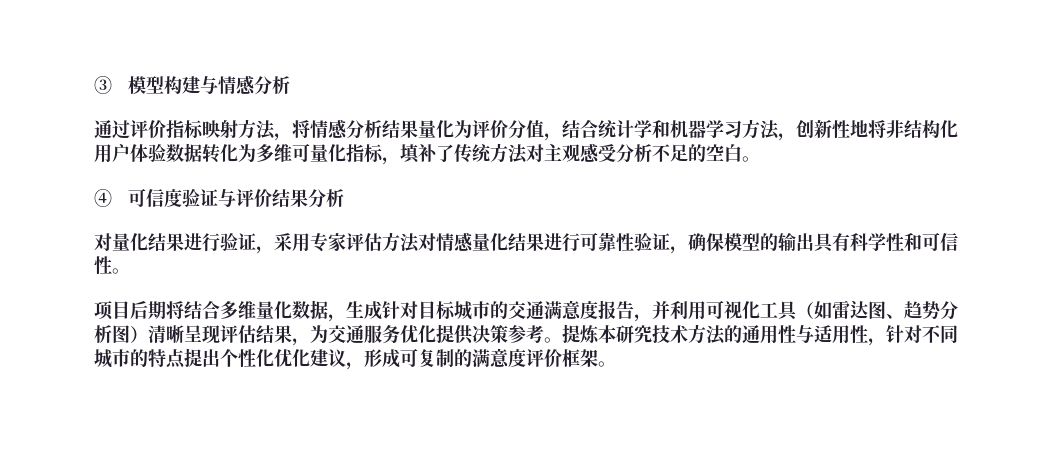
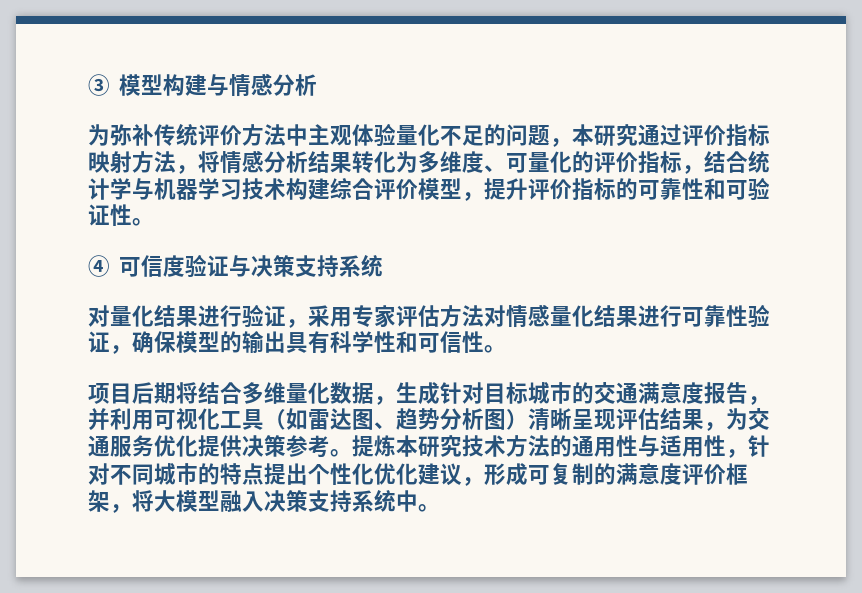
- 通过评价指标映射方法，将情感分析结果量化为评价分值，结合统计学和机器学习方法，创新性地将非结构化用户体验数据转化为多维可量化指标，填补了传统方法对主观感受分析不足的空白。
+ 为弥补传统评价方法中主观体验量化不足的问题，本研究通过评价指标映射方法，将情感分析结果转化为多维度、可量化的评价指标，结合统计学与机器学习技术构建综合评价模型，提升评价指标的可靠性和可验证性。
- ④可信度验证与评价结果分析
+ ④可信度验证与决策支持系统
- 提炼本研究技术方法的通用性与适用性，针对不同城市的特点提出个性化优化建议，形成可复制的满意度评价框架。
+ 提炼本研究技术方法的通用性与适用性，针对不同城市的特点提出个性化优化建议，形成可复制的满意度评价框架，将大模型融入决策支持系统中。

